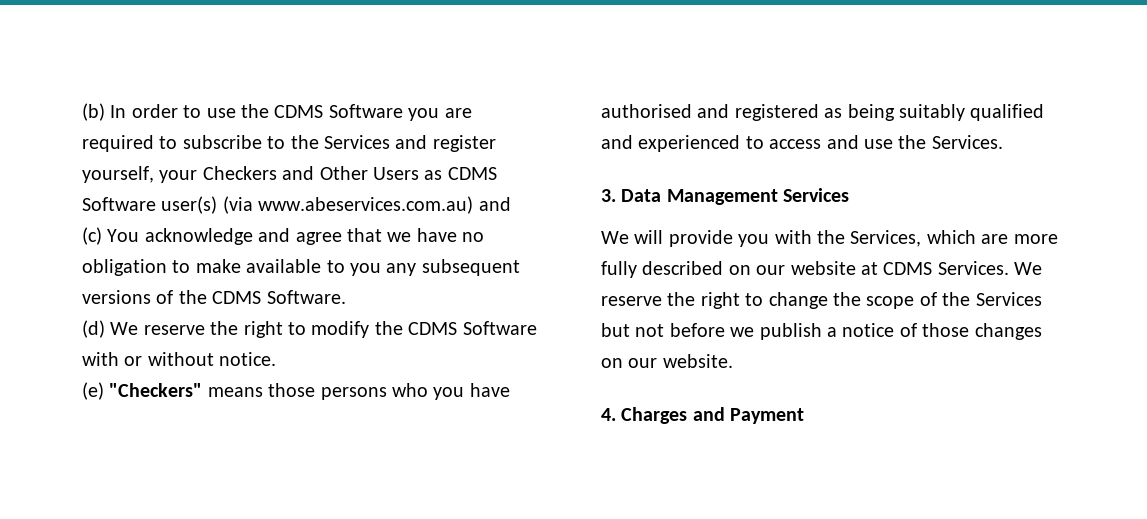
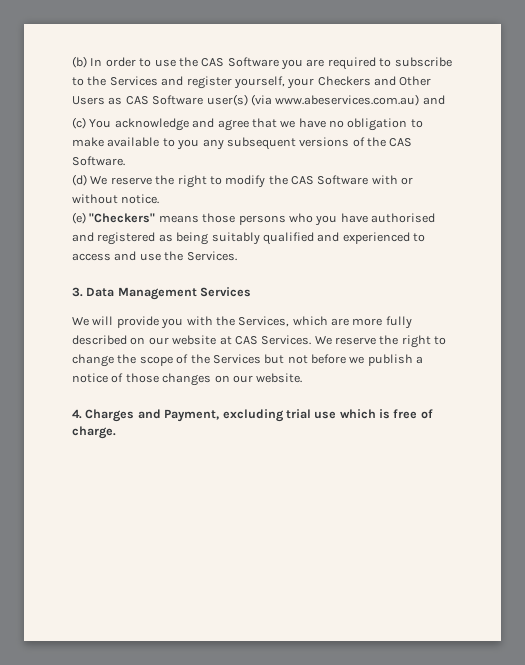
- (b) In order to use the CDMS Software you are required to subscribe to the Services and register yourself, your Checkers and Other Users as CDMS Software user(s) (via www.abeservices.com.au) and
+ (b) In order to use the CAS Software you are required to subscribe to the Services and register yourself, your Checkers and Other Users as CAS Software user(s) (via www.abeservices.com.au) and
- (c) You acknowledge and agree that we have no obligation to make available to you any subsequent versions of the CDMS Software.
+ (c) You acknowledge and agree that we have no obligation to make available to you any subsequent versions of the CAS Software.
- (d) We reserve the right to modify the CDMS Software with or without notice.
+ (d) We reserve the right to modify the CAS Software with or without notice.
- We will provide you with the Services, which are more fully described on our website at CDMS Services.
+ We will provide you with the Services, which are more fully described on our website at CAS Services.
- 4. Charges and Payment
+ 4. Charges and Payment, excluding trial use which is free of charge.

